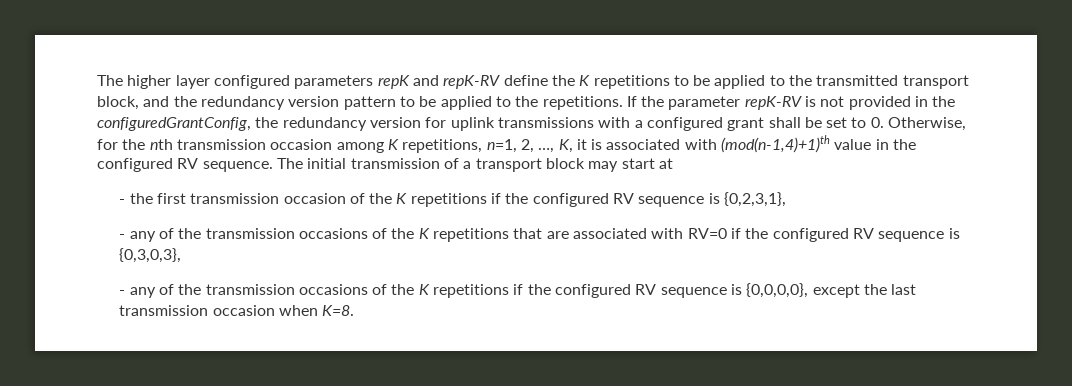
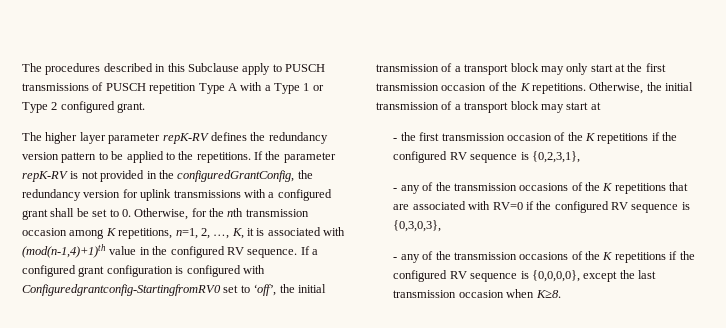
- The higher layer configured parameters repK and repK-RV define the K repetitions to be applied to the transmitted transport block, and the redundancy version pattern to be applied to the repetitions.
+ The procedures described in this Subclause apply to PUSCH transmissions of PUSCH repetition Type A with a Type 1 or Type 2 configured grant.
+ The higher layer parameter repK-RV defines the redundancy version pattern to be applied to the repetitions.
- The initial transmission of a transport block may start at
+ If a configured grant configuration is configured with Configuredgrantconfig-StartingfromRV0 set to ‘off’, the initial transmission of a transport block may only start at the first transmission occasion of the K repetitions. Otherwise, the initial transmission of a transport block may start at
- - any of the transmission occasions of the K repetitions if the configured RV sequence is {0,0,0,0}, except the last transmission occasion when K=8.
+ - any of the transmission occasions of the K repetitions if the configured RV sequence is {0,0,0,0}, except the last transmission occasion when K≥8.

